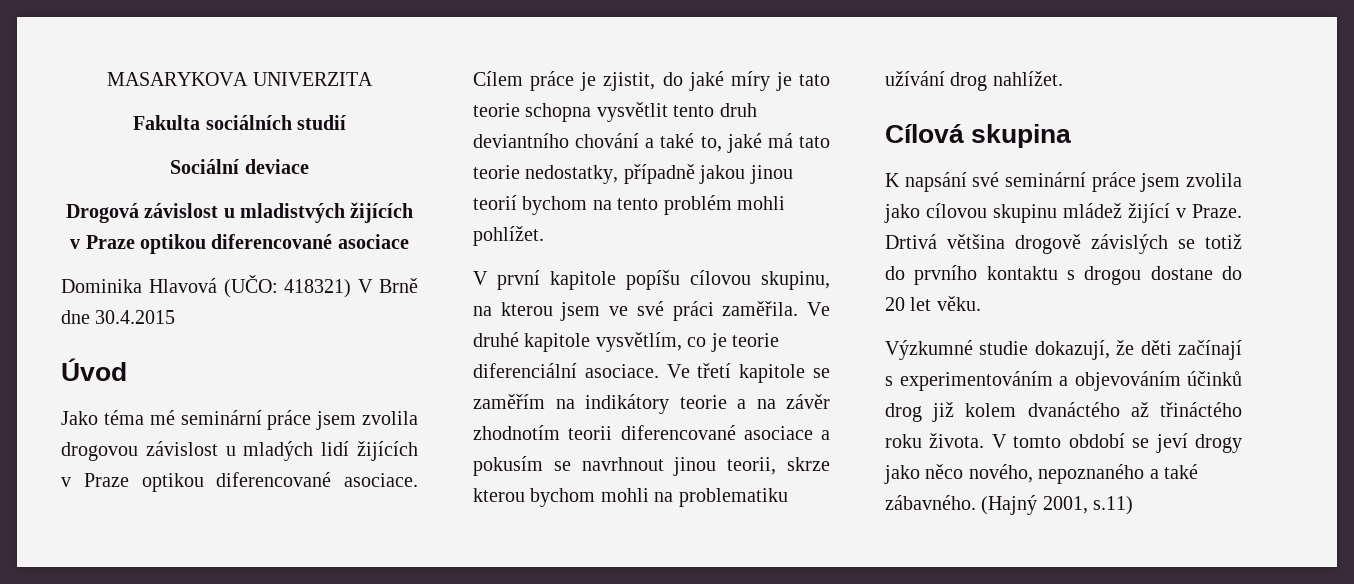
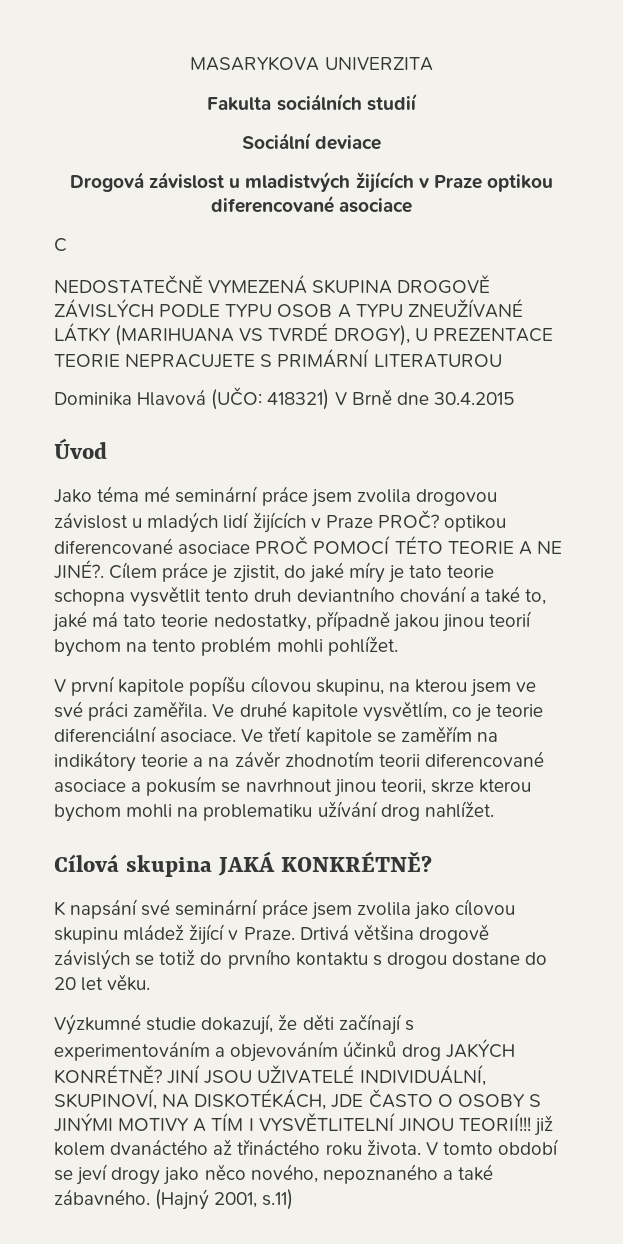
+ C
+ NEDOSTATEČNĚ VYMEZENÁ SKUPINA DROGOVĚ ZÁVISLÝCH PODLE TYPU OSOB A TYPU ZNEUŽÍVANÉ LÁTKY (MARIHUANA VS TVRDÉ DROGY), U PREZENTACE TEORIE NEPRACUJETE S PRIMÁRNÍ LITERATUROU
- Jako téma mé seminární práce jsem zvolila drogovou závislost u mladých lidí žijících v Praze optikou diferencované asociace.
+ Jako téma mé seminární práce jsem zvolila drogovou závislost u mladých lidí žijících v Praze PROČ? optikou diferencované asociace PROČ POMOCÍ TÉTO TEORIE A NE JINÉ?.
- Cílová skupina
+ Cílová skupina JAKÁ KONKRÉTNĚ?
- Výzkumné studie dokazují, že děti začínají s experimentováním a objevováním účinků drog již kolem dvanáctého až třináctého roku života.
+ Výzkumné studie dokazují, že děti začínají s experimentováním a objevováním účinků drog JAKÝCH KONRÉTNĚ? JINÍ JSOU UŽIVATELÉ INDIVIDUÁLNÍ, SKUPINOVÍ, NA DISKOTÉKÁCH, JDE ČASTO O OSOBY S JINÝMI MOTIVY A TÍM I VYSVĚTLITELNÍ JINOU TEORIÍ!!! již kolem dvanáctého až třináctého roku života.

